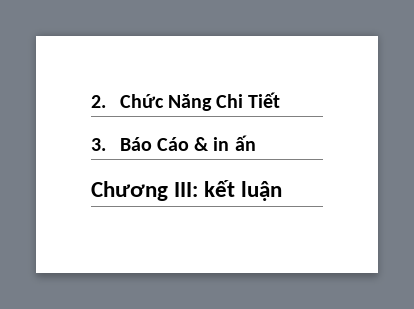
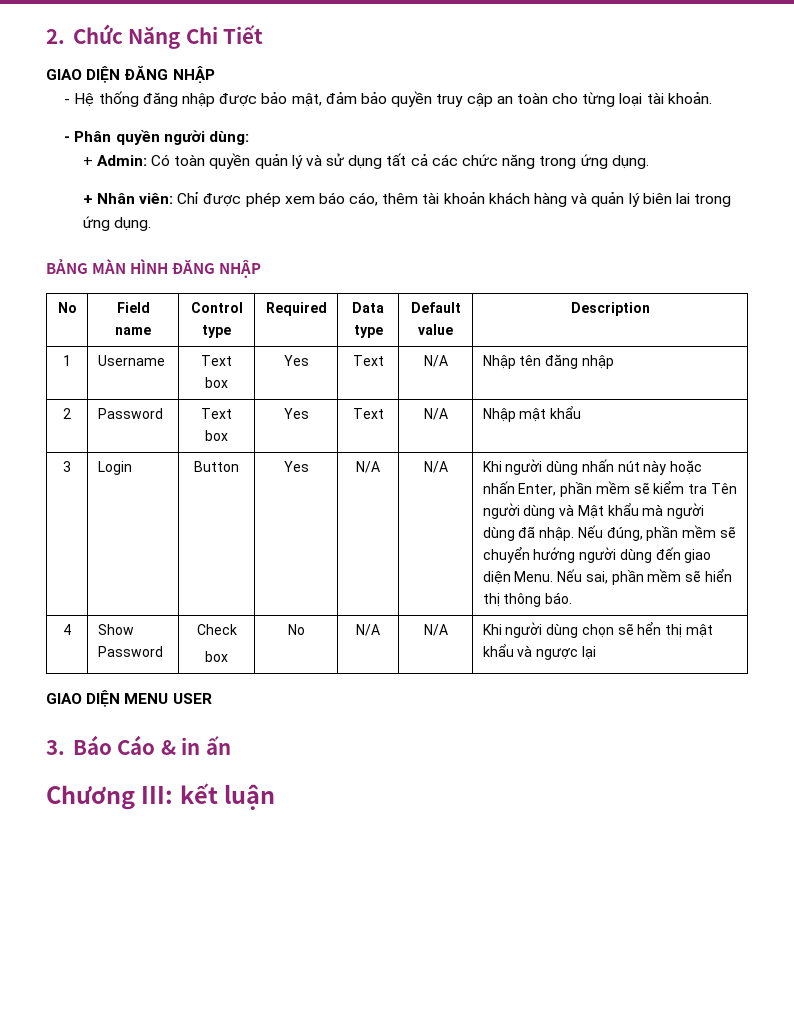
+ GIAO DIỆN ĐĂNG NHẬP
+ - Hệ thống đăng nhập được bảo mật, đảm bảo quyền truy cập an toàn cho từng loại tài khoản.
+ - Phân quyền người dùng:
+ + Admin: Có toàn quyền quản lý và sử dụng tất cả các chức năng trong ứng dụng.
+ + Nhân viên: Chỉ được phép xem báo cáo, thêm tài khoản khách hàng và quản lý biên lai trong ứng dụng.
+ BẢNG MÀN HÌNH ĐĂNG NHẬP
+ No | Field name | Control type | Required | Data type | Default value | Description
+ 1 | Username | Text box | Yes | Text | N/A | Nhập tên đăng nhập
+ 2 | Password | Text box | Yes | Text | N/A | Nhập mật khẩu
+ 3 | Login | Button | Yes | N/A | N/A | Khi người dùng nhấn nút này hoặc nhấn Enter, phần mềm sẽ kiểm tra Tên người dùng và Mật khẩu mà người dùng đã nhập. Nếu đúng, phần mềm sẽ chuyển hướng người dùng đến giao diện Menu. Nếu sai, phần mềm sẽ hiển thị thông báo.
+ 4 | Show Password | Check
+ box | No | N/A | N/A | Khi người dùng chọn sẽ hển thị mật khẩu và ngược lại
+ GIAO DIỆN MENU USER

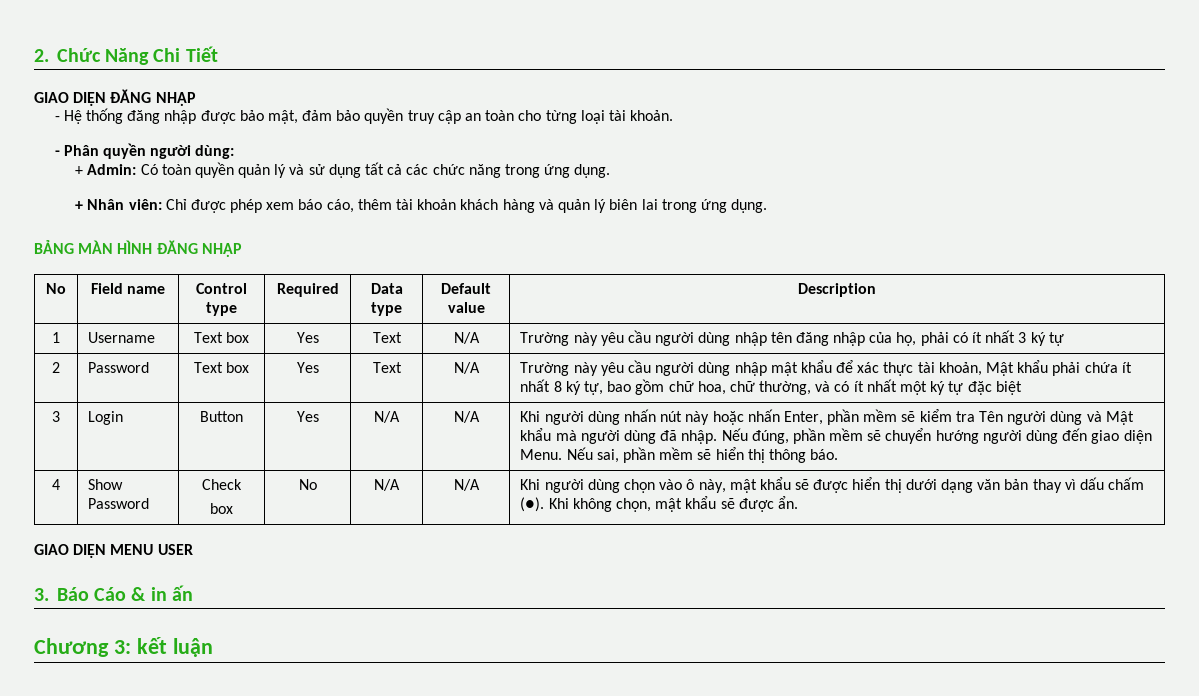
- 1 | Username | Text box | Yes | Text | N/A | Nhập tên đăng nhập
+ 1 | Username | Text box | Yes | Text | N/A | Trường này yêu cầu người dùng nhập tên đăng nhập của họ, phải có ít nhất 3 ký tự
- Nhập mật khẩu
+ Trường này yêu cầu người dùng nhập mật khẩu để xác thực tài khoản, Mật khẩu phải chứa ít nhất 8 ký tự, bao gồm chữ hoa, chữ thường, và có ít nhất một ký tự đặc biệt
  4 | Show Password | Check
- box | No | N/A | N/A | Khi người dùng chọn sẽ hển thị mật khẩu và ngược lại
+ box | No | N/A | N/A | Khi người dùng chọn vào ô này, mật khẩu sẽ được hiển thị dưới dạng văn bản thay vì dấu chấm (●). Khi không chọn, mật khẩu sẽ được ẩn.
- Chương III: kết luận
+ Chương 3: kết luận

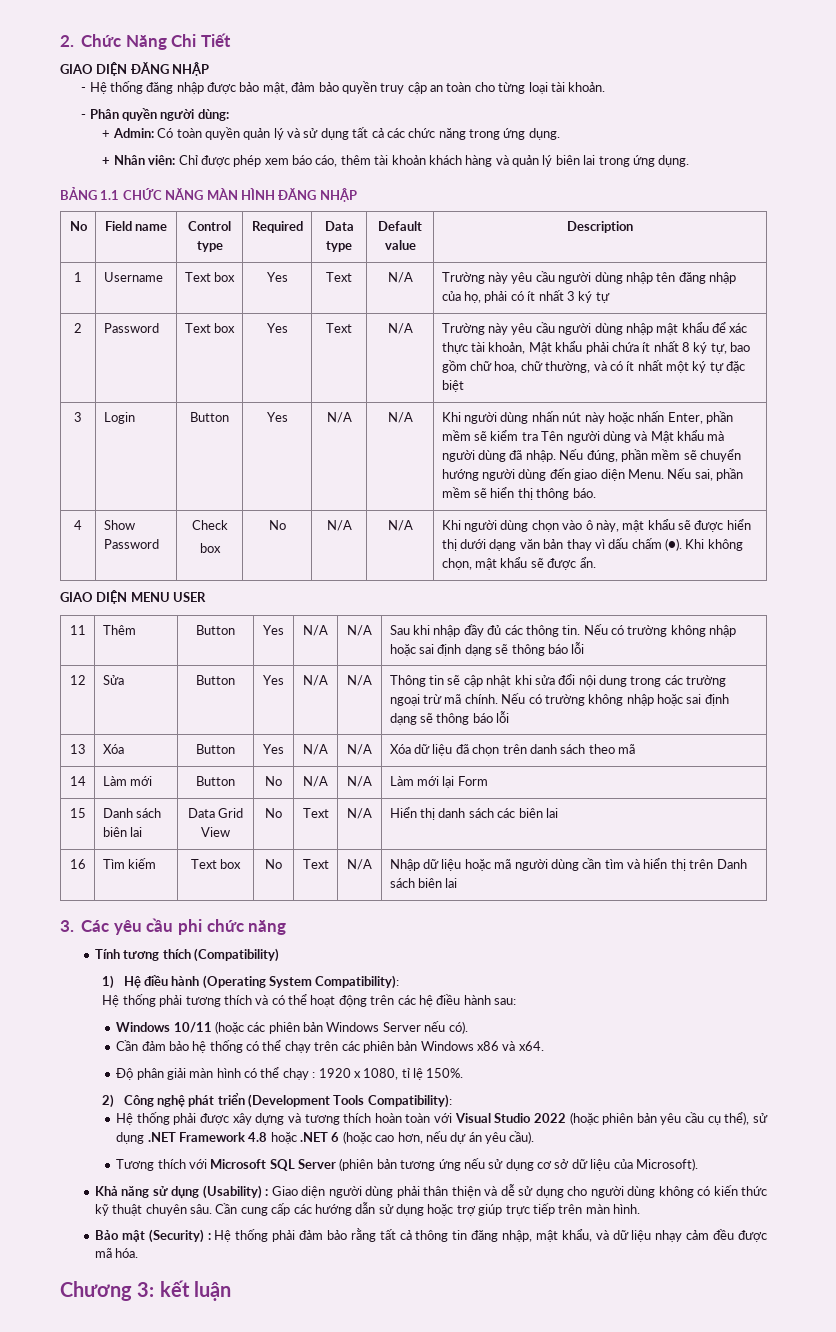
- BẢNG MÀN HÌNH ĐĂNG NHẬP
+ BẢNG 1.1 CHỨC NĂNG MÀN HÌNH ĐĂNG NHẬP
- 3. Báo Cáo & in ấn
+ 11 | Thêm | Button | Yes | N/A | N/A | Sau khi nhập đầy đủ các thông tin. Nếu có trường không nhập hoặc sai định dạng sẽ thông báo lỗi
+ 12 | Sửa | Button | Yes | N/A | N/A | Thông tin sẽ cập nhật khi sửa đổi nội dung trong các trường ngoại trừ mã chính. Nếu có trường không nhập hoặc sai định dạng sẽ thông báo lỗi
+ 13 | Xóa | Button | Yes | N/A | N/A | Xóa dữ liệu đã chọn trên danh sách theo mã
+ 14 | Làm mới | Button | No | N/A | N/A | Làm mới lại Form
+ 15 | Danh sách biên lai | Data Grid View | No | Text | N/A | Hiển thị danh sách các biên lai
+ 16 | Tìm kiếm | Text box | No | Text | N/A | Nhập dữ liệu hoặc mã người dùng cần tìm và hiển thị trên Danh sách biên lai
+ 3. Các yêu cầu phi chức năng
+ Tính tương thích (Compatibility)
+ 1) Hệ điều hành (Operating System Compatibility):
+ Hệ thống phải tương thích và có thể hoạt động trên các hệ điều hành sau:
+ Windows 10/11 (hoặc các phiên bản Windows Server nếu có).
+ Cần đảm bảo hệ thống có thể chạy trên các phiên bản Windows x86 và x64.
+ Độ phân giải màn hình có thể chạy : 1920 x 1080, tỉ lệ 150%.
+ 2) Công nghệ phát triển (Development Tools Compatibility):
+ Hệ thống phải được xây dựng và tương thích hoàn toàn với Visual Studio 2022 (hoặc phiên bản yêu cầu cụ thể), sử dụng .NET Framework 4.8 hoặc .NET 6 (hoặc cao hơn, nếu dự án yêu cầu).
+ Tương thích với Microsoft SQL Server (phiên bản tương ứng nếu sử dụng cơ sở dữ liệu của Microsoft).
+ Khả năng sử dụng (Usability) : Giao diện người dùng phải thân thiện và dễ sử dụng cho người dùng không có kiến thức kỹ thuật chuyên sâu. Cần cung cấp các hướng dẫn sử dụng hoặc trợ giúp trực tiếp trên màn hình.
+ Bảo mật (Security) : Hệ thống phải đảm bảo rằng tất cả thông tin đăng nhập, mật khẩu, và dữ liệu nhạy cảm đều được mã hóa.

